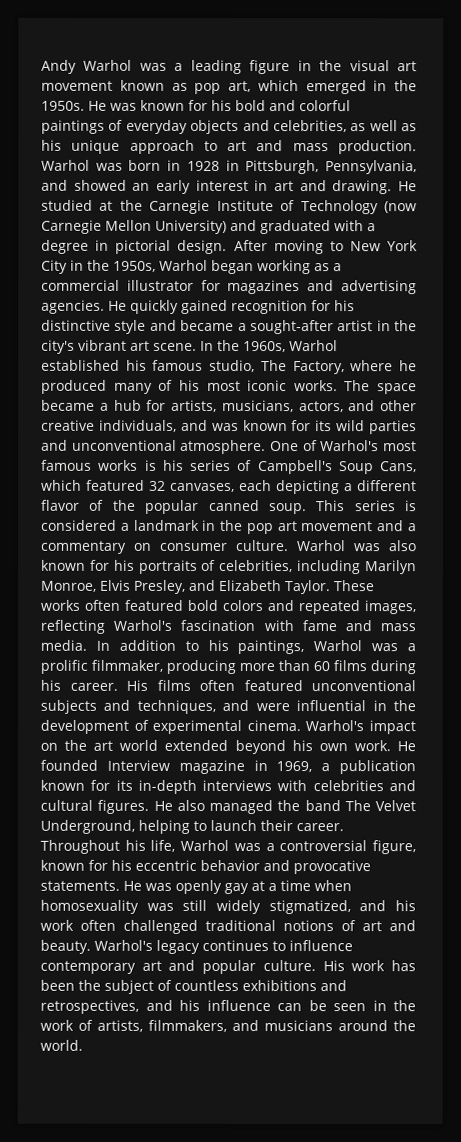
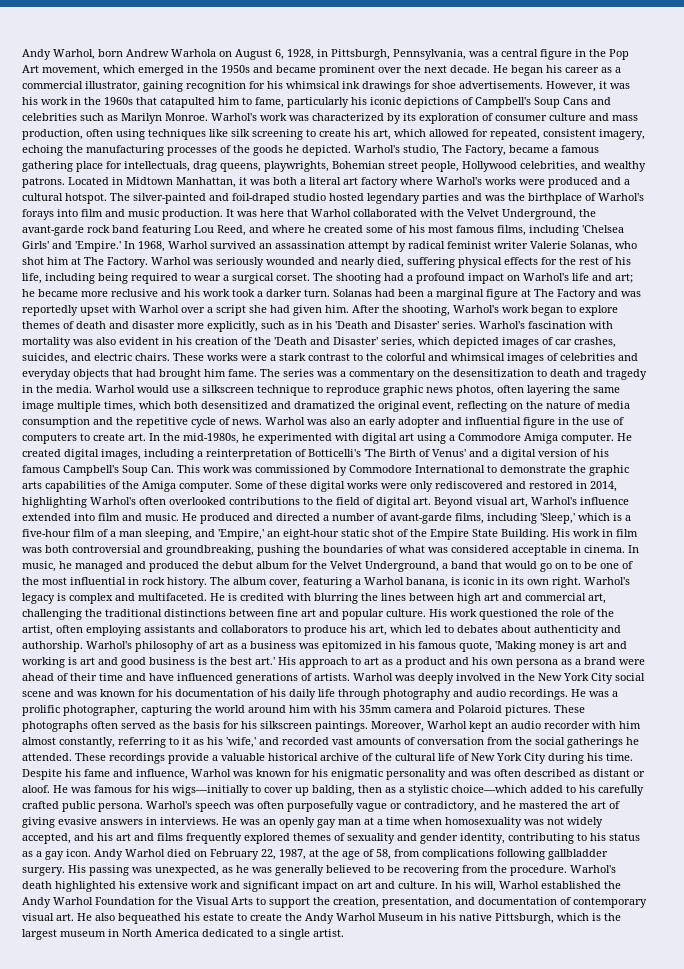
- Andy Warhol was a leading figure in the visual art movement known as pop art, which emerged in the 1950s. He was known for his bold and colorful paintings of everyday objects and celebrities, as well as his unique approach to art and mass production. Warhol was born in 1928 in Pittsburgh, Pennsylvania, and showed an early interest in art and drawing. He studied at the Carnegie Institute of Technology (now Carnegie Mellon University) and graduated with a degree in pictorial design. After moving to New York City in the 1950s, Warhol began working as a commercial illustrator for magazines and advertising agencies. He quickly gained recognition for his distinctive style and became a sought-after artist in the city's vibrant art scene. In the 1960s, Warhol established his famous studio, The Factory, where he produced many of his most iconic works. The space became a hub for artists, musicians, actors, and other creative individuals, and was known for its wild parties and unconventional atmosphere. One of Warhol's most famous works is his series of Campbell's Soup Cans, which featured 32 canvases, each depicting a different flavor of the popular canned soup. This series is considered a landmark in the pop art movement and a commentary on consumer culture. Warhol was also known for his portraits of celebrities, including Marilyn Monroe, Elvis Presley, and Elizabeth Taylor. These works often featured bold colors and repeated images, reflecting Warhol's fascination with fame and mass media. In addition to his paintings, Warhol was a prolific filmmaker, producing more than 60 films during his career. His films often featured unconventional subjects and techniques, and were influential in the development of experimental cinema. Warhol's impact on the art world extended beyond his own work. He founded Interview magazine in 1969, a publication known for its in-depth interviews with celebrities and cultural figures. He also managed the band The Velvet Underground, helping to launch their career. Throughout his life, Warhol was a controversial figure, known for his eccentric behavior and provocative statements. He was openly gay at a time when homosexuality was still widely stigmatized, and his work often challenged traditional notions of art and beauty. Warhol's legacy continues to influence contemporary art and popular culture. His work has been the subject of countless exhibitions and retrospectives, and his influence can be seen in the work of artists, filmmakers, and musicians around the world.
+ Andy Warhol, born Andrew Warhola on August 6, 1928, in Pittsburgh, Pennsylvania, was a central figure in the Pop Art movement, which emerged in the 1950s and became prominent over the next decade. He began his career as a commercial illustrator, gaining recognition for his whimsical ink drawings for shoe advertisements. However, it was his work in the 1960s that catapulted him to fame, particularly his iconic depictions of Campbell's Soup Cans and celebrities such as Marilyn Monroe. Warhol's work was characterized by its exploration of consumer culture and mass production, often using techniques like silk screening to create his art, which allowed for repeated, consistent imagery, echoing the manufacturing processes of the goods he depicted. Warhol's studio, The Factory, became a famous gathering place for intellectuals, drag queens, playwrights, Bohemian street people, Hollywood celebrities, and wealthy patrons. Located in Midtown Manhattan, it was both a literal art factory where Warhol's works were produced and a cultural hotspot. The silver-painted and foil-draped studio hosted legendary parties and was the birthplace of Warhol's forays into film and music production. It was here that Warhol collaborated with the Velvet Underground, the avant-garde rock band featuring Lou Reed, and where he created some of his most famous films, including 'Chelsea Girls' and 'Empire.' In 1968, Warhol survived an assassination attempt by radical feminist writer Valerie Solanas, who shot him at The Factory. Warhol was seriously wounded and nearly died, suffering physical effects for the rest of his life, including being required to wear a surgical corset. The shooting had a profound impact on Warhol's life and art; he became more reclusive and his work took a darker turn. Solanas had been a marginal figure at The Factory and was reportedly upset with Warhol over a script she had given him. After the shooting, Warhol's work began to explore themes of death and disaster more explicitly, such as in his 'Death and Disaster' series. Warhol's fascination with mortality was also evident in his creation of the 'Death and Disaster' series, which depicted images of car crashes, suicides, and electric chairs. These works were a stark contrast to the colorful and whimsical images of celebrities and everyday objects that had brought him fame. The series was a commentary on the desensitization to death and tragedy in the media. Warhol would use a silkscreen technique to reproduce graphic news photos, often layering the same image multiple times, which both desensitized and dramatized the original event, reflecting on the nature of media consumption and the repetitive cycle of news. Warhol was also an early adopter and influential figure in the use of computers to create art. In the mid-1980s, he experimented with digital art using a Commodore Amiga computer. He created digital images, including a reinterpretation of Botticelli's 'The Birth of Venus' and a digital version of his famous Campbell's Soup Can. This work was commissioned by Commodore International to demonstrate the graphic arts capabilities of the Amiga computer. Some of these digital works were only rediscovered and restored in 2014, highlighting Warhol's often overlooked contributions to the field of digital art. Beyond visual art, Warhol's influence extended into film and music. He produced and directed a number of avant-garde films, including 'Sleep,' which is a five-hour film of a man sleeping, and 'Empire,' an eight-hour static shot of the Empire State Building. His work in film was both controversial and groundbreaking, pushing the boundaries of what was considered acceptable in cinema. In music, he managed and produced the debut album for the Velvet Underground, a band that would go on to be one of the most influential in rock history. The album cover, featuring a Warhol banana, is iconic in its own right. Warhol's legacy is complex and multifaceted. He is credited with blurring the lines between high art and commercial art, challenging the traditional distinctions between fine art and popular culture. His work questioned the role of the artist, often employing assistants and collaborators to produce his art, which led to debates about authenticity and authorship. Warhol's philosophy of art as a business was epitomized in his famous quote, 'Making money is art and working is art and good business is the best art.' His approach to art as a product and his own persona as a brand were ahead of their time and have influenced generations of artists. Warhol was deeply involved in the New York City social scene and was known for his documentation of his daily life through photography and audio recordings. He was a prolific photographer, capturing the world around him with his 35mm camera and Polaroid pictures. These photographs often served as the basis for his silkscreen paintings. Moreover, Warhol kept an audio recorder with him almost constantly, referring to it as his 'wife,' and recorded vast amounts of conversation from the social gatherings he attended. These recordings provide a valuable historical archive of the cultural life of New York City during his time. Despite his fame and influence, Warhol was known for his enigmatic personality and was often described as distant or aloof. He was famous for his wigs—initially to cover up balding, then as a stylistic choice—which added to his carefully crafted public persona. Warhol's speech was often purposefully vague or contradictory, and he mastered the art of giving evasive answers in interviews. He was an openly gay man at a time when homosexuality was not widely accepted, and his art and films frequently explored themes of sexuality and gender identity, contributing to his status as a gay icon. Andy Warhol died on February 22, 1987, at the age of 58, from complications following gallbladder surgery. His passing was unexpected, as he was generally believed to be recovering from the procedure. Warhol's death highlighted his extensive work and significant impact on art and culture. In his will, Warhol established the Andy Warhol Foundation for the Visual Arts to support the creation, presentation, and documentation of contemporary visual art. He also bequeathed his estate to create the Andy Warhol Museum in his native Pittsburgh, which is the largest museum in North America dedicated to a single artist.

